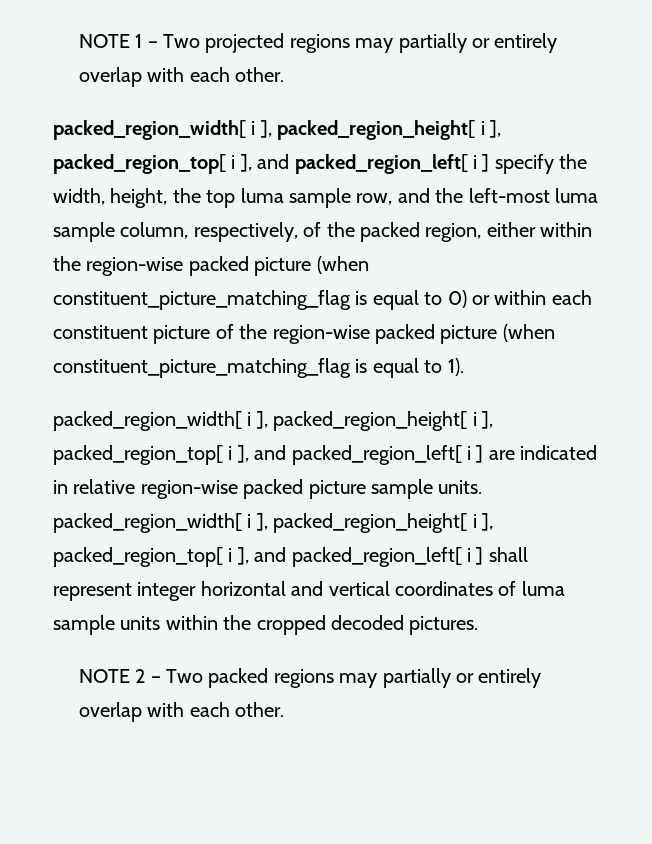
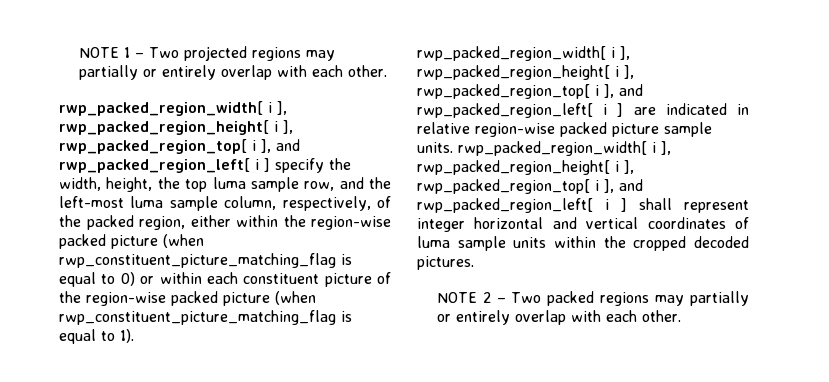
- packed_region_width[ i ], packed_region_height[ i ], packed_region_top[ i ], and packed_region_left[ i ] specify the width, height, the top luma sample row, and the left-most luma sample column, respectively, of the packed region, either within the region-wise packed picture (when constituent_picture_matching_flag is equal to 0) or within each constituent picture of the region-wise packed picture (when constituent_picture_matching_flag is equal to 1).
+ rwp_packed_region_width[ i ], rwp_packed_region_height[ i ], rwp_packed_region_top[ i ], and rwp_packed_region_left[ i ] specify the width, height, the top luma sample row, and the left-most luma sample column, respectively, of the packed region, either within the region-wise packed picture (when rwp_constituent_picture_matching_flag is equal to 0) or within each constituent picture of the region-wise packed picture (when rwp_constituent_picture_matching_flag is equal to 1).
- packed_region_width[ i ], packed_region_height[ i ], packed_region_top[ i ], and packed_region_left[ i ] are indicated in relative region-wise packed picture sample units. packed_region_width[ i ], packed_region_height[ i ], packed_region_top[ i ], and packed_region_left[ i ] shall represent integer horizontal and vertical coordinates of luma sample units within the cropped decoded pictures.
+ rwp_packed_region_width[ i ], rwp_packed_region_height[ i ], rwp_packed_region_top[ i ], and rwp_packed_region_left[ i ] are indicated in relative region-wise packed picture sample units. rwp_packed_region_width[ i ], rwp_packed_region_height[ i ], rwp_packed_region_top[ i ], and rwp_packed_region_left[ i ] shall represent integer horizontal and vertical coordinates of luma sample units within the cropped decoded pictures.

